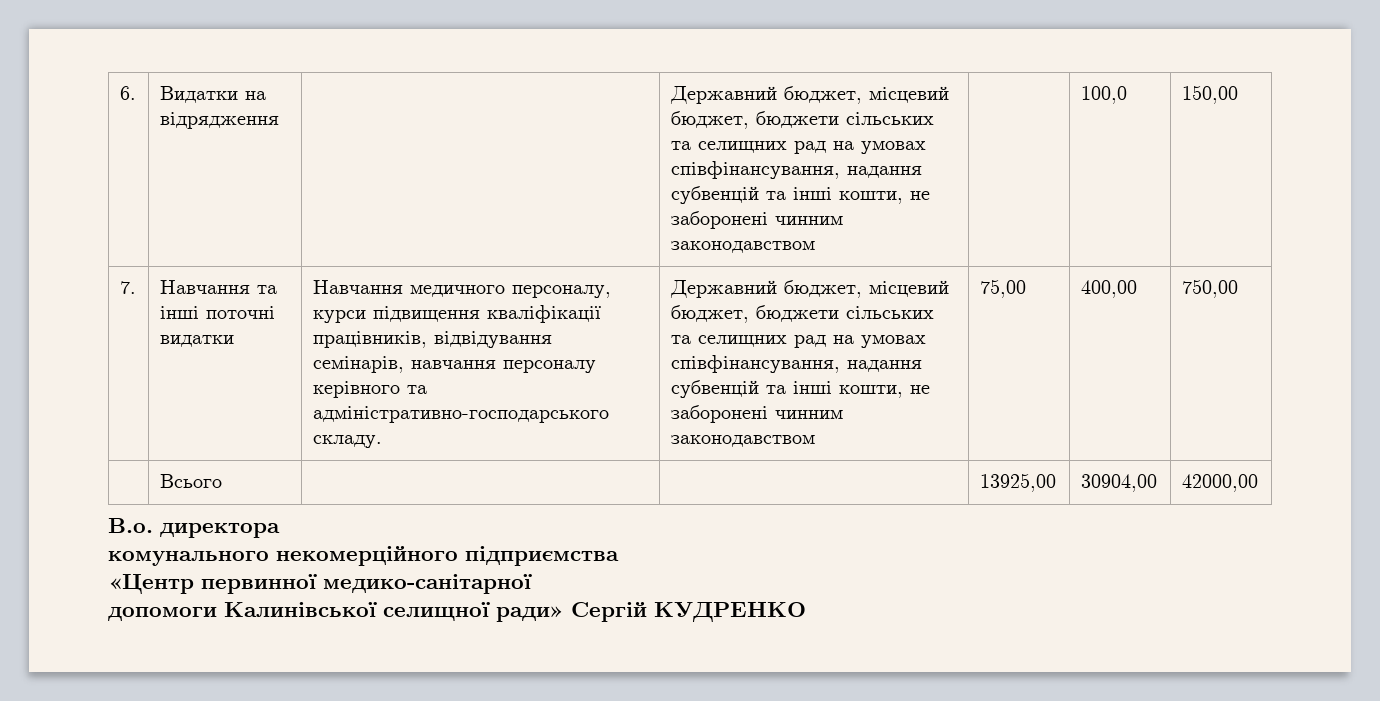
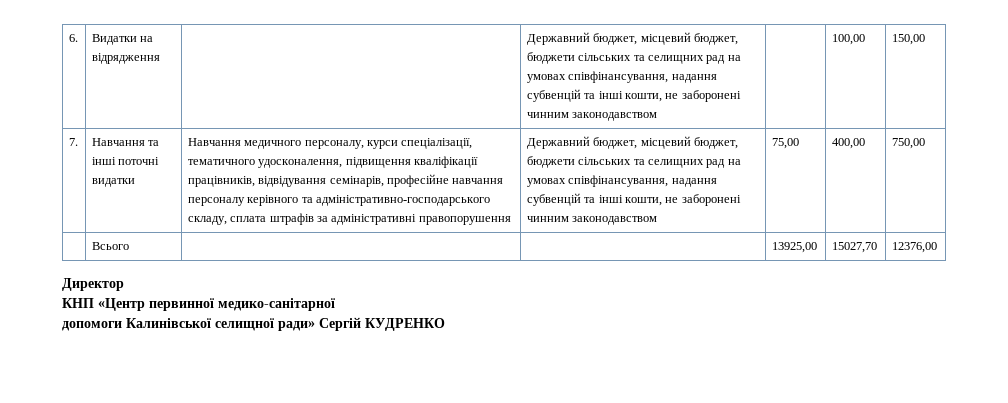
- 6. | Видатки на відрядження | | Державний бюджет, місцевий бюджет, бюджети сільських та селищних рад на умовах співфінансування, надання субвенцій та інші кошти, не заборонені чинним законодавством | | 100,0 | 150,00
+ 6. | Видатки на відрядження | | Державний бюджет, місцевий бюджет, бюджети сільських та селищних рад на умовах співфінансування, надання субвенцій та інші кошти, не заборонені чинним законодавством | | 100,00 | 150,00
- Навчання медичного персоналу, курси підвищення кваліфікації працівників, відвідування семінарів, навчання персоналу керівного та адміністративно-господарського складу.
+ Навчання медичного персоналу, курси спеціалізації, тематичного удосконалення, підвищення кваліфікації працівників, відвідування семінарів, професійне навчання персоналу керівного та адміністративно-господарського складу, сплата штрафів за адміністративні правопорушення
- | Всього | | | 13925,00 | 30904,00 | 42000,00
- В.о. директора
- комунального некомерційного підприємства
- «Центр первинної медико-санітарної
+ | Всього | | | 13925,00 | 15027,70 | 12376,00
+ Директор
+ КНП «Центр первинної медико-санітарної

